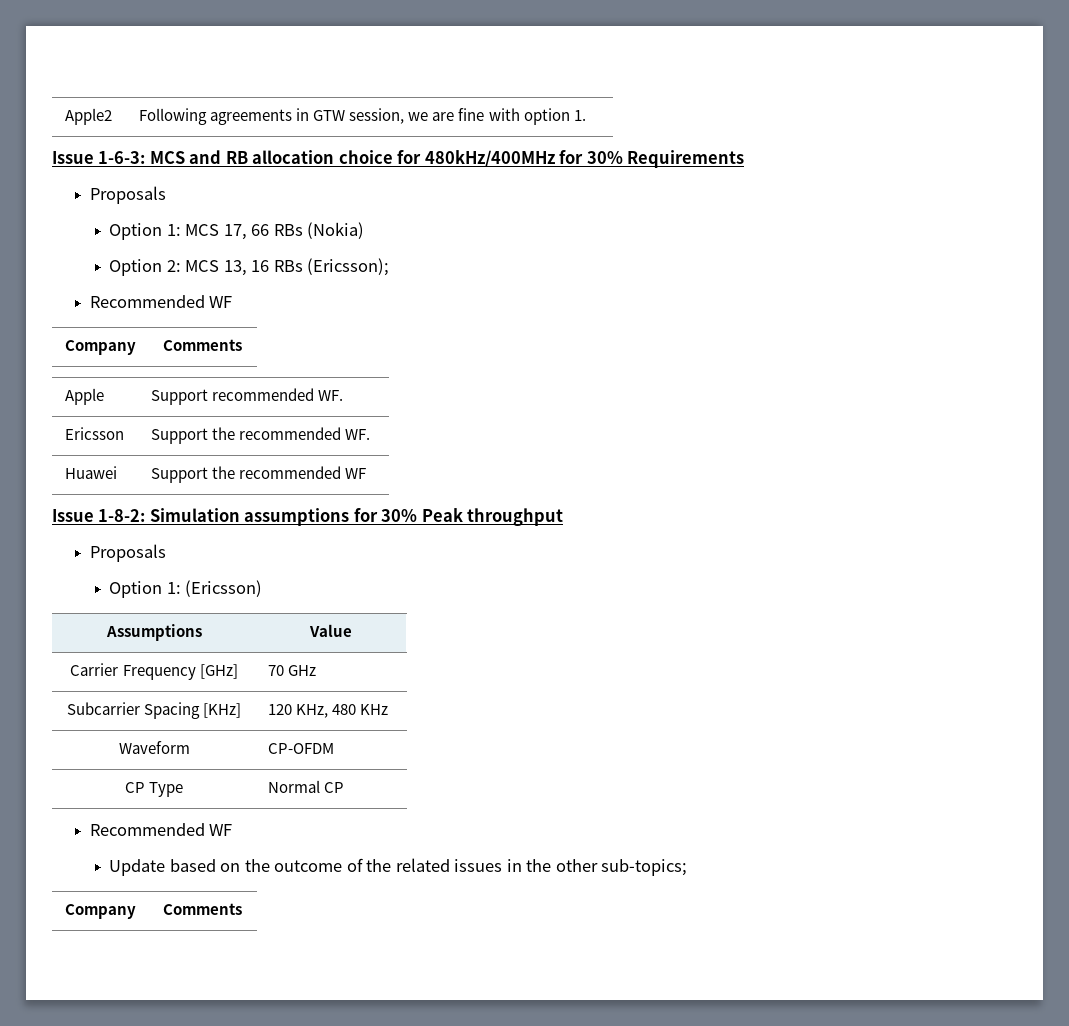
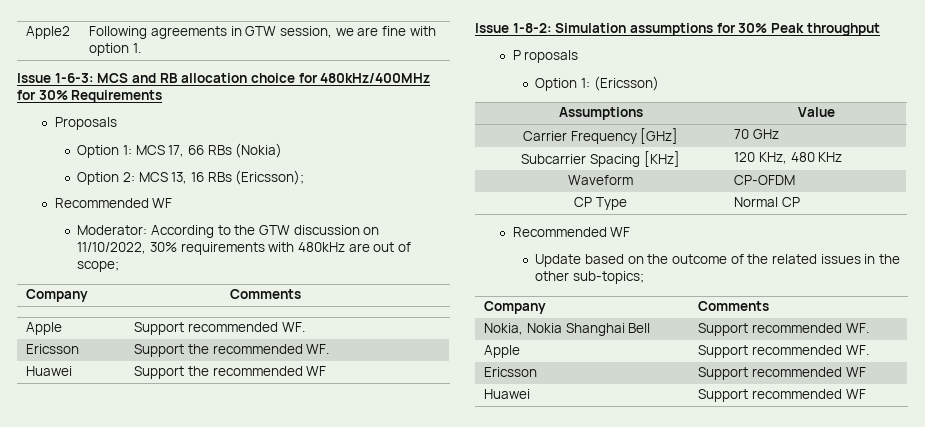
+ Moderator: According to the GTW discussion on 11/10/2022, 30% requirements with 480kHz are out of scope;
  Issue 1-8-2: Simulation assumptions for 30% Peak throughput
- Proposals
+ P roposals
+ Nokia, Nokia Shanghai Bell | Support recommended WF.
+ Apple | Support recommended WF.
+ Ericsson | Support recommended WF
+ Huawei | Support recommended WF

